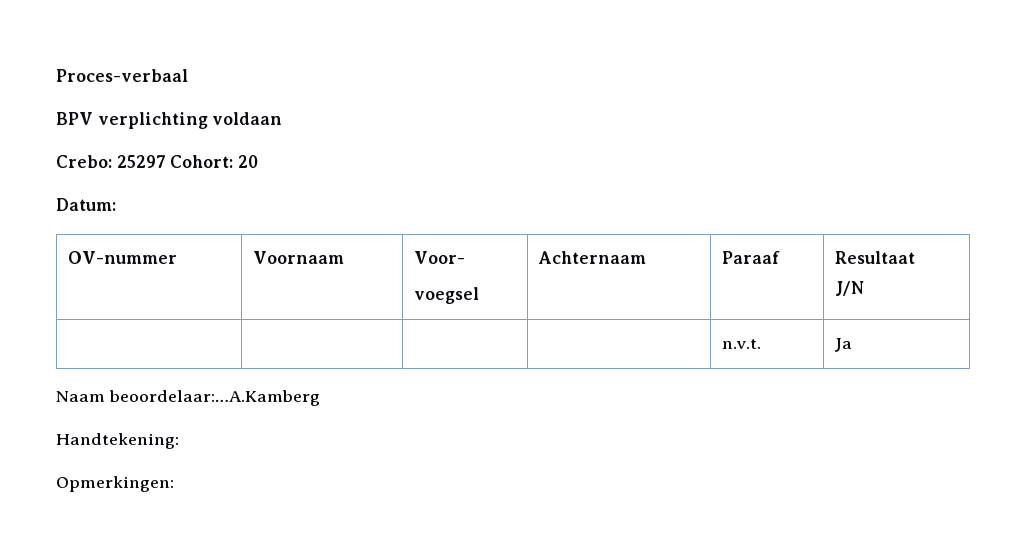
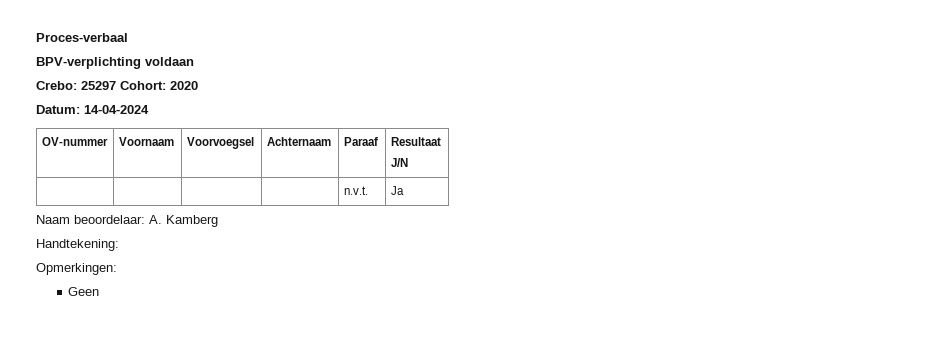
- BPV verplichting voldaan
+ BPV-verplichting voldaan
- Crebo: 25297 Cohort: 20
+ Crebo: 25297 Cohort: 2020
- Datum:
+ Datum: 14-04-2024
- OV-nummer | Voornaam | Voor-
- voegsel | Achternaam | Paraaf | Resultaat
+ OV-nummer | Voornaam | Voorvoegsel | Achternaam | Paraaf | Resultaat
- Naam beoordelaar:…A.Kamberg
+ Naam beoordelaar: A. Kamberg
+ Geen

